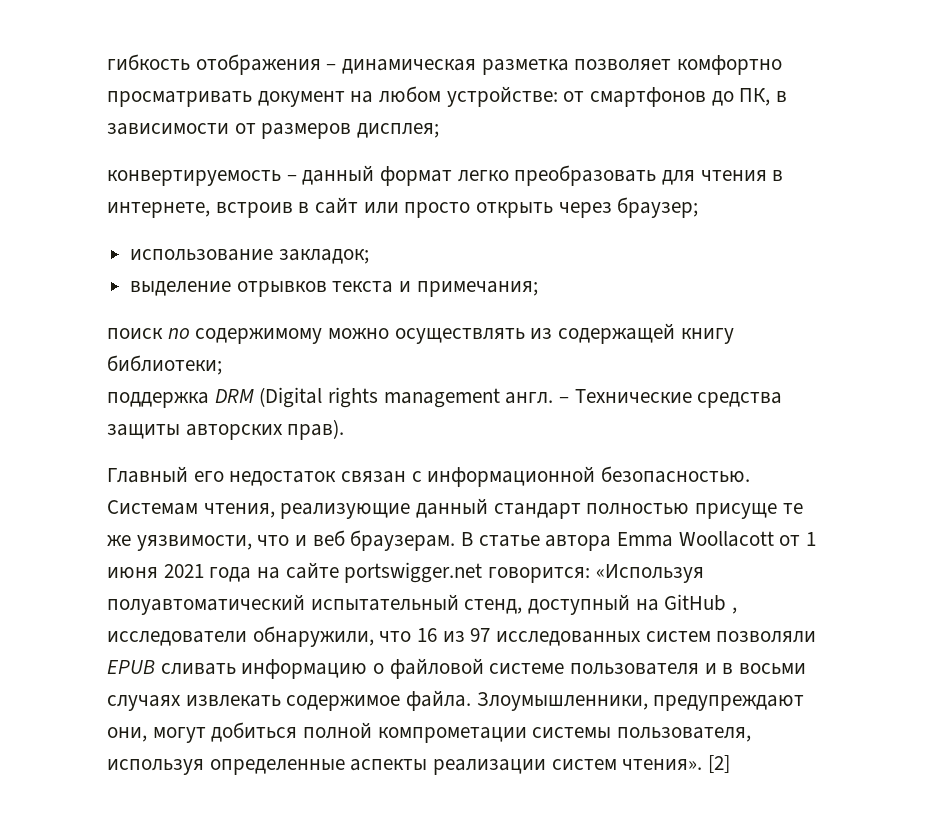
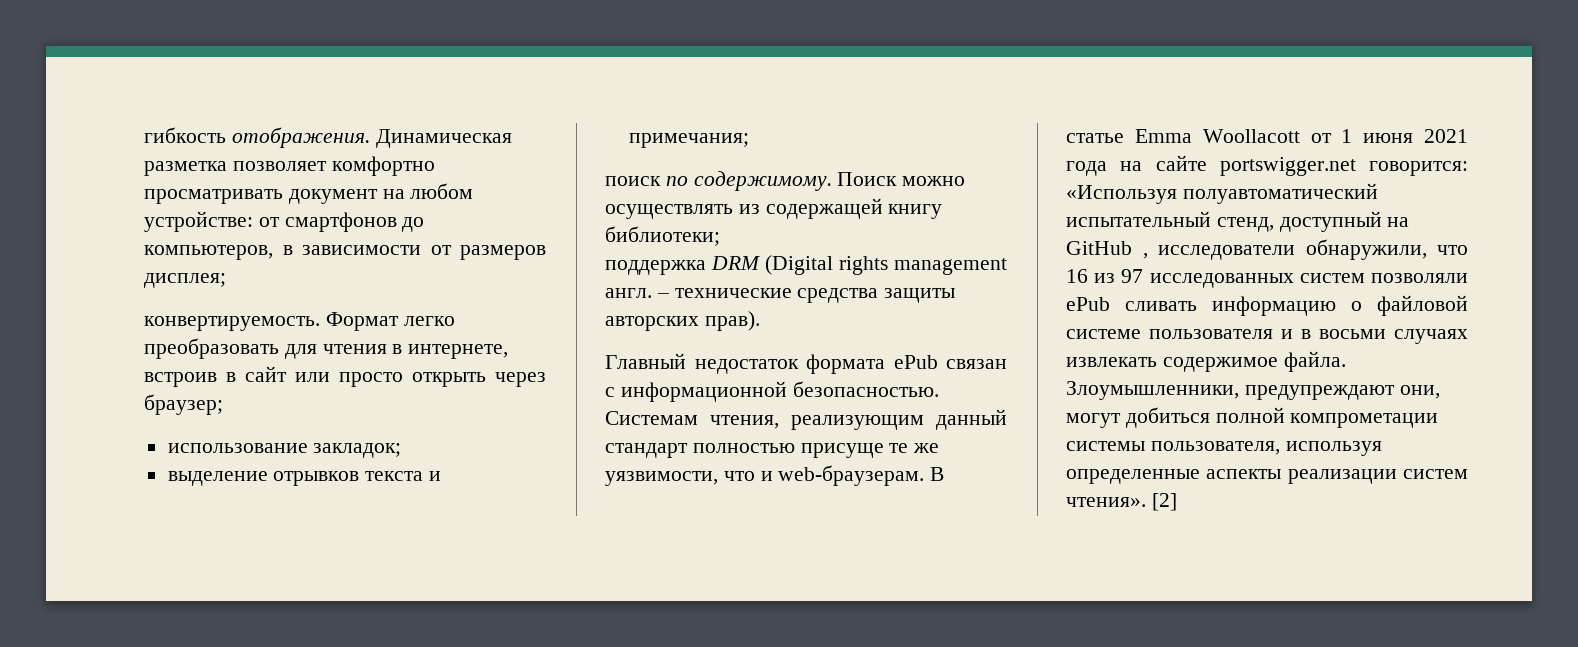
- гибкость отображения – динамическая разметка позволяет комфортно просматривать документ на любом устройстве: от смартфонов до ПК, в зависимости от размеров дисплея;
+ гибкость отображения. Динамическая разметка позволяет комфортно просматривать документ на любом устройстве: от смартфонов до компьютеров, в зависимости от размеров дисплея;
- конвертируемость – данный формат легко преобразовать для чтения в интернете, встроив в сайт или просто открыть через браузер;
+ конвертируемость. Формат легко преобразовать для чтения в интернете, встроив в сайт или просто открыть через браузер;
- поиск по содержимому можно осуществлять из содержащей книгу библиотеки;
+ поиск по содержимому. Поиск можно осуществлять из содержащей книгу библиотеки;
- – Технические средства защиты авторских прав).
+ – технические средства защиты авторских прав).
- Главный его недостаток связан с информационной безопасностью.
+ Главный недостаток формата ePub связан с информационной безопасностью.
- Системам чтения, реализующие данный стандарт полностью присуще те же уязвимости, что и веб браузерам.
+ Системам чтения, реализующим данный стандарт полностью присуще те же уязвимости, что и web-браузерам.
- В статье автора Emma Woollacott от 1 июня 2021 года на сайте portswigger.net говорится: «Используя полуавтоматический испытательный стенд, доступный на GitHub , исследователи обнаружили, что 16 из 97 исследованных систем позволяли EPUB сливать информацию о файловой системе пользователя и в восьми случаях извлекать содержимое файла.
+ В статье Emma Woollacott от 1 июня 2021 года на сайте portswigger.net говорится: «Используя полуавтоматический испытательный стенд, доступный на GitHub , исследователи обнаружили, что 16 из 97 исследованных систем позволяли ePub сливать информацию о файловой системе пользователя и в восьми случаях извлекать содержимое файла.

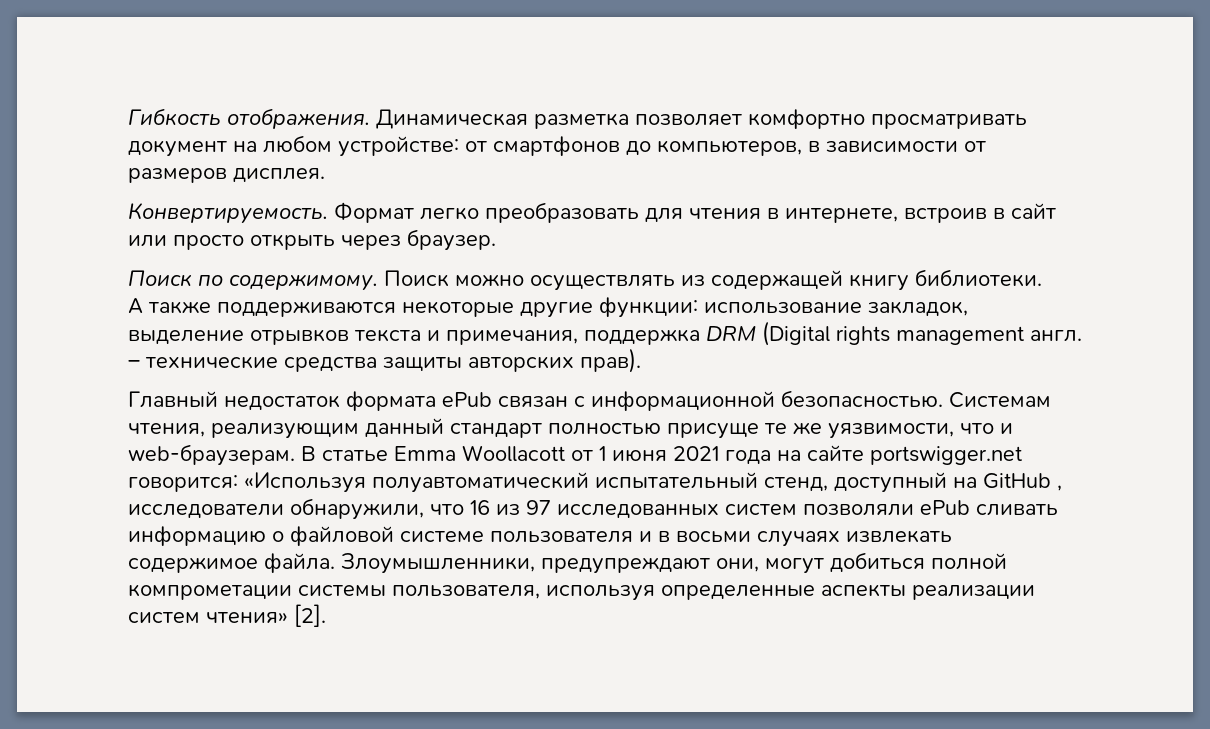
- гибкость отображения.
+ Гибкость отображения.
- Динамическая разметка позволяет комфортно просматривать документ на любом устройстве: от смартфонов до компьютеров, в зависимости от размеров дисплея;
- конвертируемость.
+ Динамическая разметка позволяет комфортно просматривать документ на любом устройстве: от смартфонов до компьютеров, в зависимости от размеров дисплея.
+ Конвертируемость.
- Формат легко преобразовать для чтения в интернете, встроив в сайт или просто открыть через браузер;
- использование закладок;
- выделение отрывков текста и примечания;
- поиск по содержимому.
+ Формат легко преобразовать для чтения в интернете, встроив в сайт или просто открыть через браузер.
+ Поиск по содержимому.
- Поиск можно осуществлять из содержащей книгу библиотеки;
- поддержка DRM (Digital rights management англ.
+ Поиск можно осуществлять из содержащей книгу библиотеки.
+ А также поддерживаются некоторые другие функции: использование закладок, выделение отрывков текста и примечания, поддержка DRM (Digital rights management англ.
- Злоумышленники, предупреждают они, могут добиться полной компрометации системы пользователя, используя определенные аспекты реализации систем чтения». [2]
+ Злоумышленники, предупреждают они, могут добиться полной компрометации системы пользователя, используя определенные аспекты реализации систем чтения» [2].

